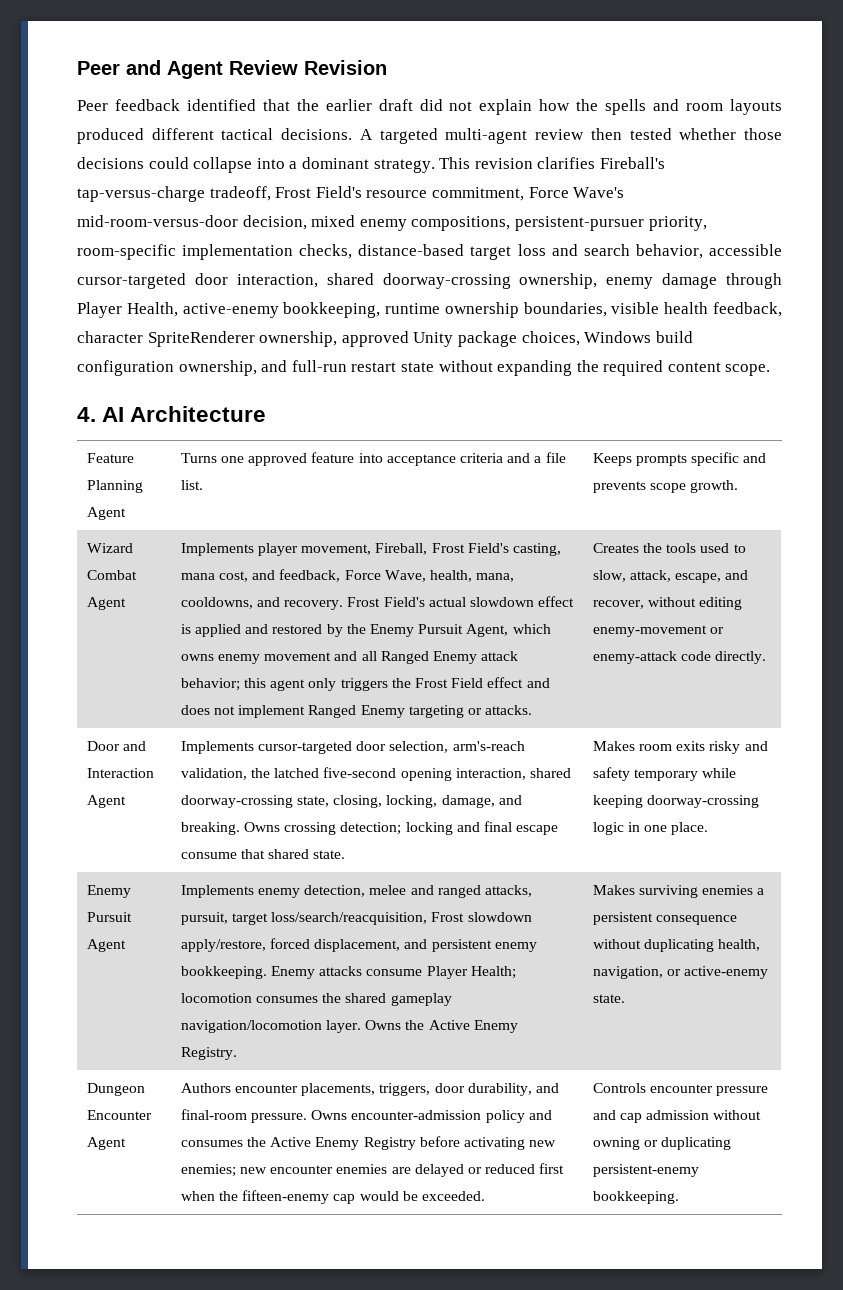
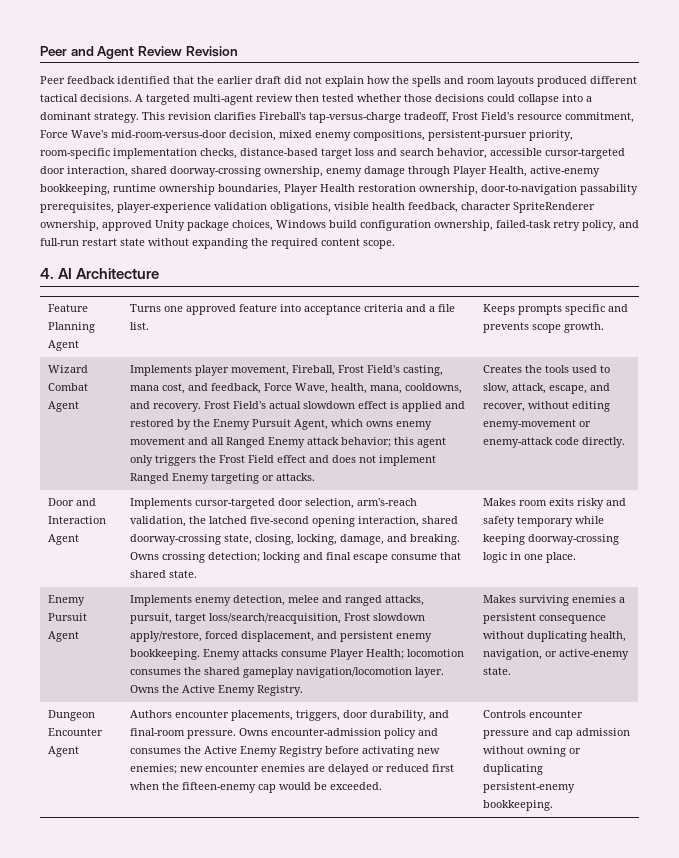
- This revision clarifies Fireball's tap-versus-charge tradeoff, Frost Field's resource commitment, Force Wave's mid-room-versus-door decision, mixed enemy compositions, persistent-pursuer priority, room-specific implementation checks, distance-based target loss and search behavior, accessible cursor-targeted door interaction, shared doorway-crossing ownership, enemy damage through Player Health, active-enemy bookkeeping, runtime ownership boundaries, visible health feedback, character SpriteRenderer ownership, approved Unity package choices, Windows build configuration ownership, and full-run restart state without expanding the required content scope.
+ This revision clarifies Fireball's tap-versus-charge tradeoff, Frost Field's resource commitment, Force Wave's mid-room-versus-door decision, mixed enemy compositions, persistent-pursuer priority, room-specific implementation checks, distance-based target loss and search behavior, accessible cursor-targeted door interaction, shared doorway-crossing ownership, enemy damage through Player Health, active-enemy bookkeeping, runtime ownership boundaries, Player Health restoration ownership, door-to-navigation passability prerequisites, player-experience validation obligations, visible health feedback, character SpriteRenderer ownership, approved Unity package choices, Windows build configuration ownership, failed-task retry policy, and full-run restart state without expanding the required content scope.

